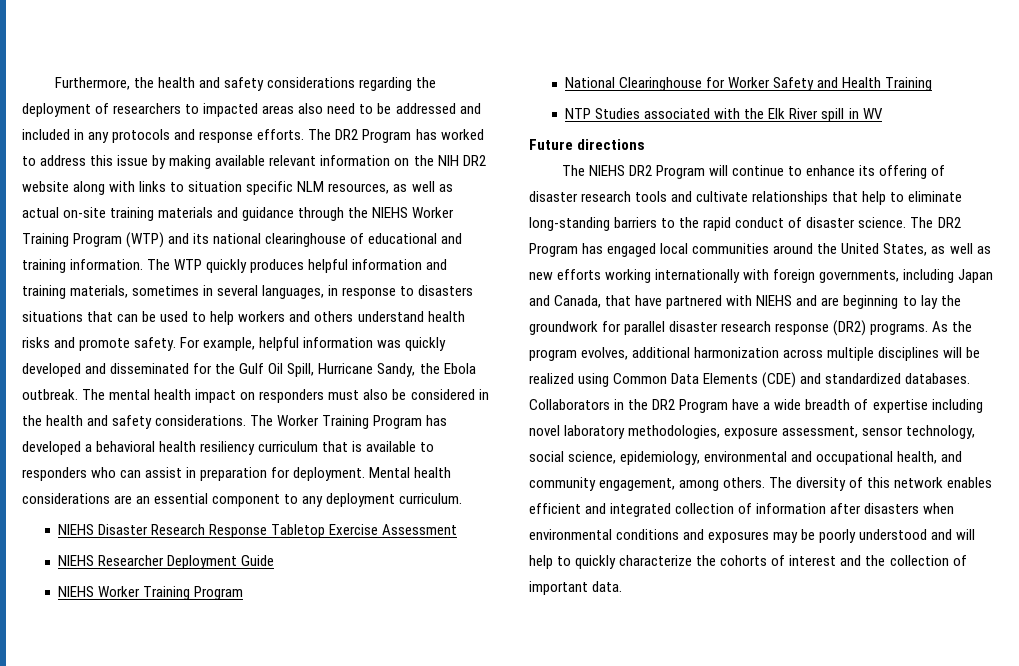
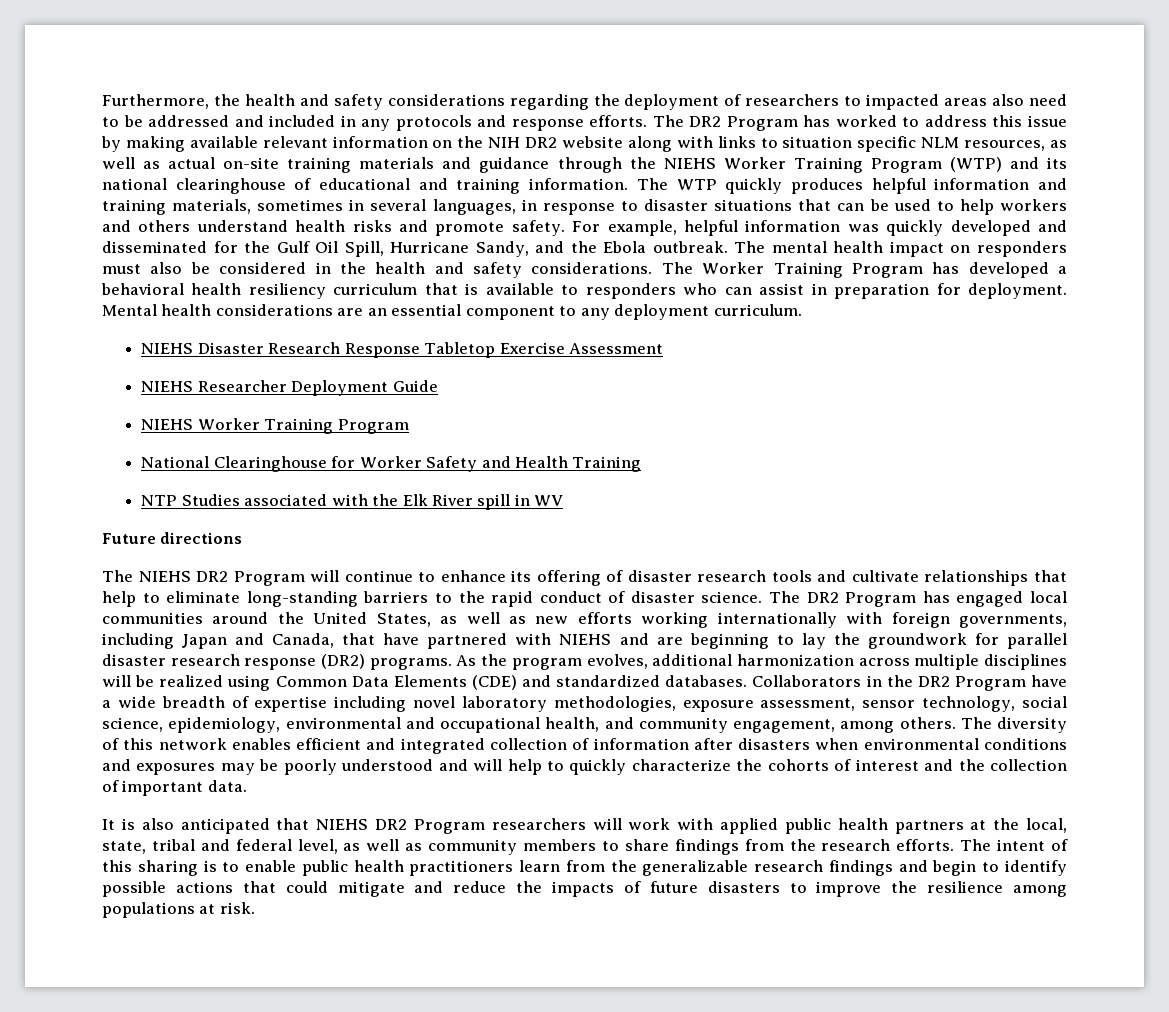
- The WTP quickly produces helpful information and training materials, sometimes in several languages, in response to disasters situations that can be used to help workers and others understand health risks and promote safety.
+ The WTP quickly produces helpful information and training materials, sometimes in several languages, in response to disaster situations that can be used to help workers and others understand health risks and promote safety.
- For example, helpful information was quickly developed and disseminated for the Gulf Oil Spill, Hurricane Sandy, the Ebola outbreak.
+ For example, helpful information was quickly developed and disseminated for the Gulf Oil Spill, Hurricane Sandy, and the Ebola outbreak.
+ It is also anticipated that NIEHS DR2 Program researchers will work with applied public health partners at the local, state, tribal and federal level, as well as community members to share findings from the research efforts. The intent of this sharing is to enable public health practitioners learn from the generalizable research findings and begin to identify possible actions that could mitigate and reduce the impacts of future disasters to improve the resilience among populations at risk.

